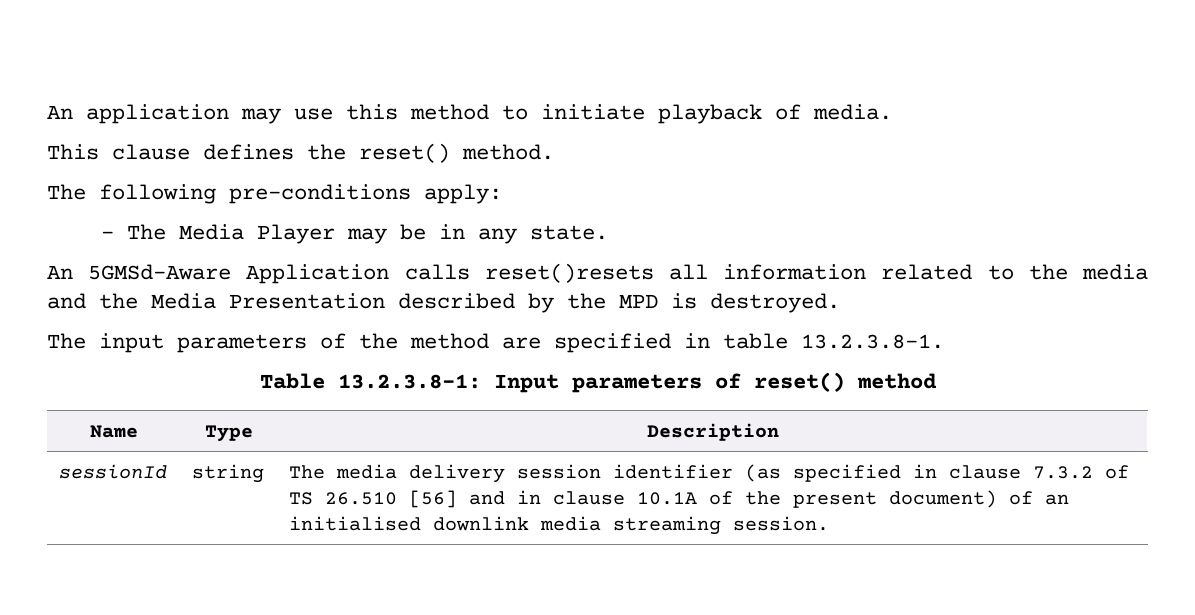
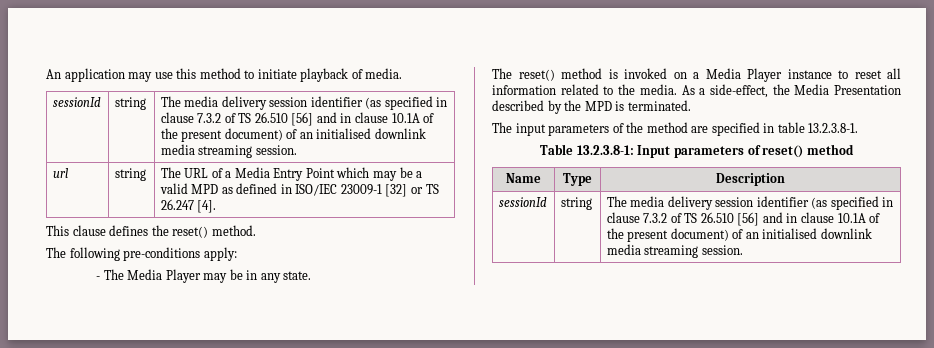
  An application may use this method to initiate playback of media.
+ sessionId | string | The media delivery session identifier (as specified in clause 7.3.2 of TS 26.510 [56] and in clause 10.1A of the present document) of an initialised downlink media streaming session.
+ url | string | The URL of a Media Entry Point which may be a valid MPD as defined in ISO/IEC 23009-1 [32] or TS 26.247 [4].
- An 5GMSd-Aware Application calls reset()resets all information related to the media and the Media Presentation described by the MPD is destroyed.
+ The reset() method is invoked on a Media Player instance to reset all information related to the media. As a side-effect, the Media Presentation described by the MPD is terminated.

